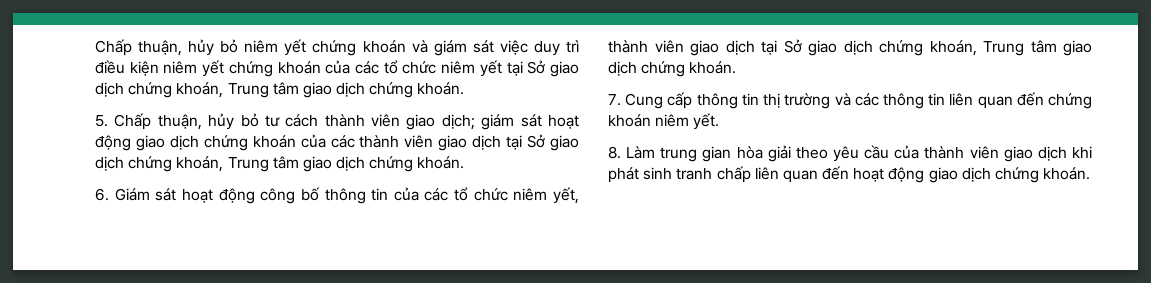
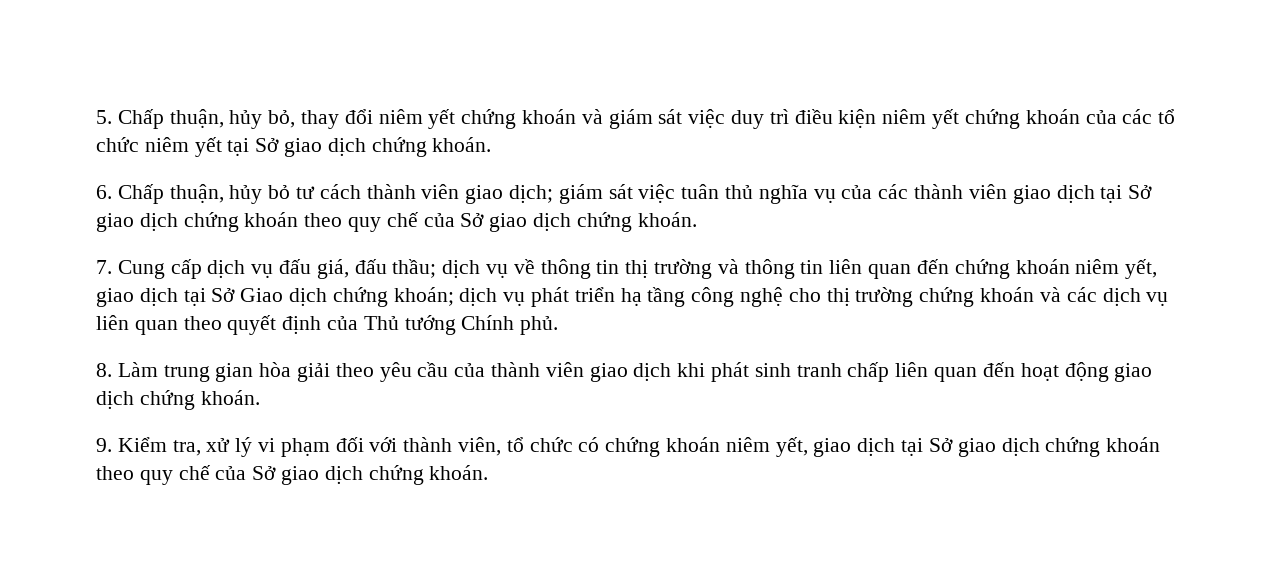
- Chấp thuận, hủy bỏ niêm yết chứng khoán và giám sát việc duy trì điều kiện niêm yết chứng khoán của các tổ chức niêm yết tại Sở giao dịch chứng khoán, Trung tâm giao dịch chứng khoán.
- 5. Chấp thuận, hủy bỏ tư cách thành viên giao dịch;
+ 5. Chấp thuận, hủy bỏ, thay đổi niêm yết chứng khoán và giám sát việc duy trì điều kiện niêm yết chứng khoán của các tổ chức niêm yết tại Sở giao dịch chứng khoán.
+ 6. Chấp thuận, hủy bỏ tư cách thành viên giao dịch;
- giám sát hoạt động giao dịch chứng khoán của các thành viên giao dịch tại Sở giao dịch chứng khoán, Trung tâm giao dịch chứng khoán.
- 6. Giám sát hoạt động công bố thông tin của các tổ chức niêm yết, thành viên giao dịch tại Sở giao dịch chứng khoán, Trung tâm giao dịch chứng khoán.
- 7. Cung cấp thông tin thị trường và các thông tin liên quan đến chứng khoán niêm yết.
+ giám sát việc tuân thủ nghĩa vụ của các thành viên giao dịch tại Sở giao dịch chứng khoán theo quy chế của Sở giao dịch chứng khoán.
+ 7. Cung cấp dịch vụ đấu giá, đấu thầu; dịch vụ về thông tin thị trường và thông tin liên quan đến chứng khoán niêm yết, giao dịch tại Sở Giao dịch chứng khoán; dịch vụ phát triển hạ tầng công nghệ cho thị trường chứng khoán và các dịch vụ liên quan theo quyết định của Thủ tướng Chính phủ.
+ 9. Kiểm tra, xử lý vi phạm đối với thành viên, tổ chức có chứng khoán niêm yết, giao dịch tại Sở giao dịch chứng khoán theo quy chế của Sở giao dịch chứng khoán.

